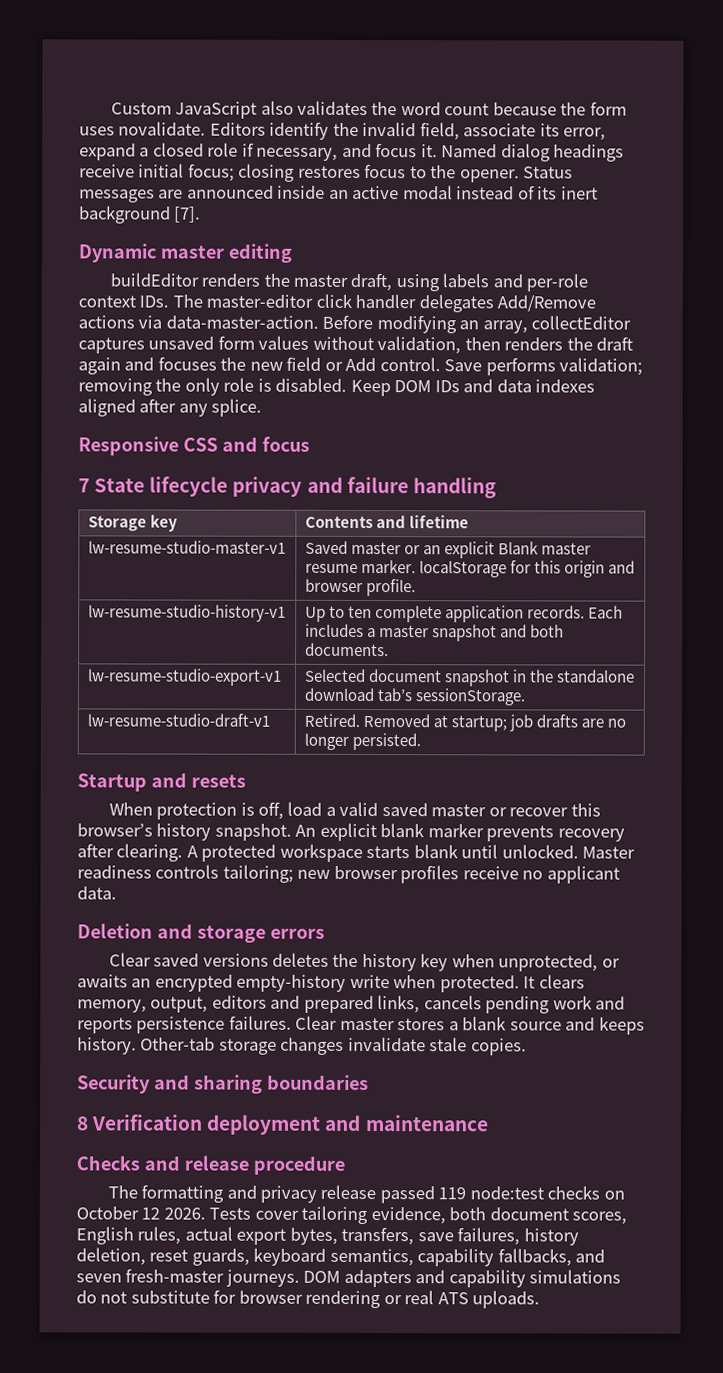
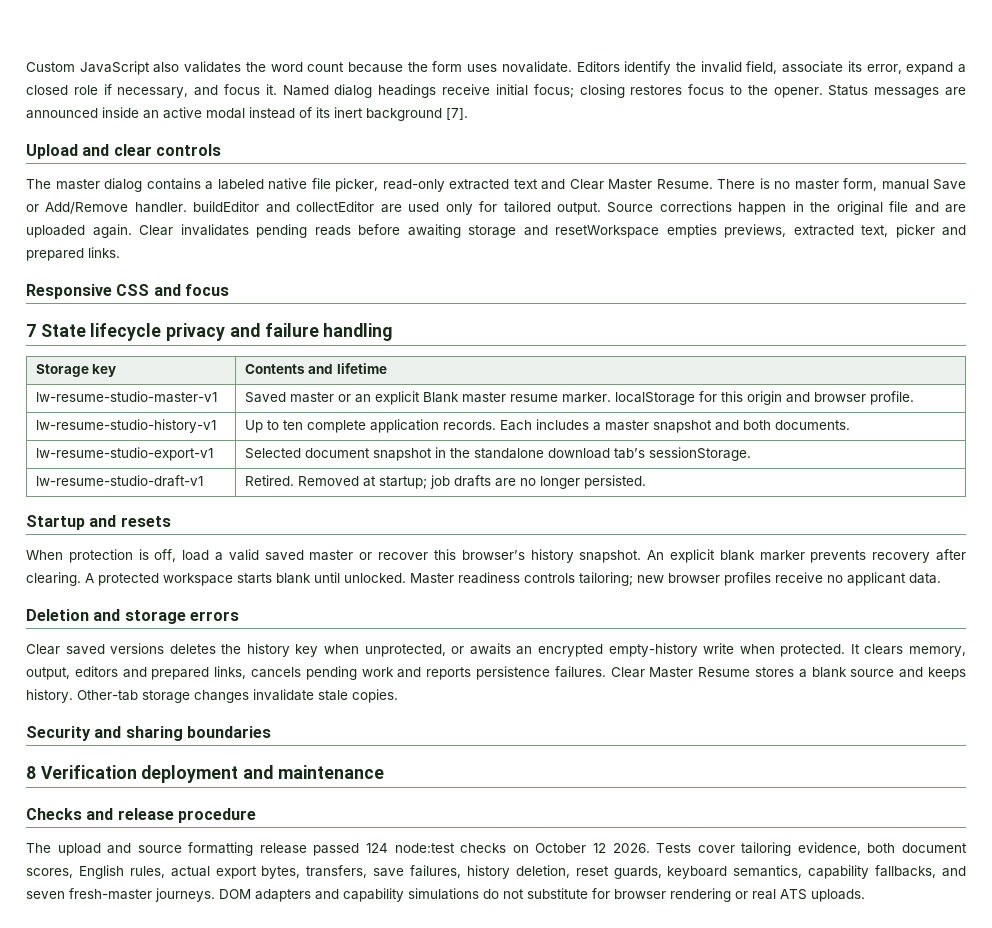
- Dynamic master editing
- buildEditor renders the master draft, using labels and per-role context IDs. The master-editor click handler delegates Add/Remove actions via data-master-action. Before modifying an array, collectEditor captures unsaved form values without validation, then renders the draft again and focuses the new field or Add control. Save performs validation; removing the only role is disabled. Keep DOM IDs and data indexes aligned after any splice.
+ Upload and clear controls
+ The master dialog contains a labeled native file picker, read-only extracted text and Clear Master Resume. There is no master form, manual Save or Add/Remove handler. buildEditor and collectEditor are used only for tailored output. Source corrections happen in the original file and are uploaded again. Clear invalidates pending reads before awaiting storage and resetWorkspace empties previews, extracted text, picker and prepared links.
- Clear master stores a blank source and keeps history.
+ Clear Master Resume stores a blank source and keeps history.
- The formatting and privacy release passed 119 node:test checks on October 12 2026.
+ The upload and source formatting release passed 124 node:test checks on October 12 2026.

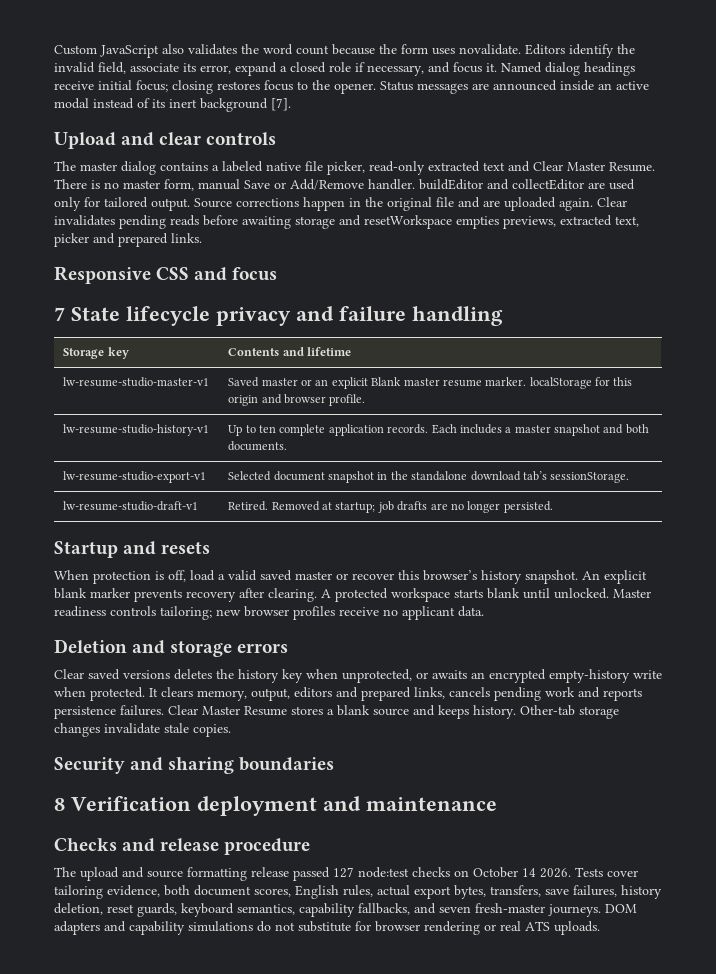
- The upload and source formatting release passed 124 node:test checks on October 12 2026.
+ The upload and source formatting release passed 127 node:test checks on October 14 2026.

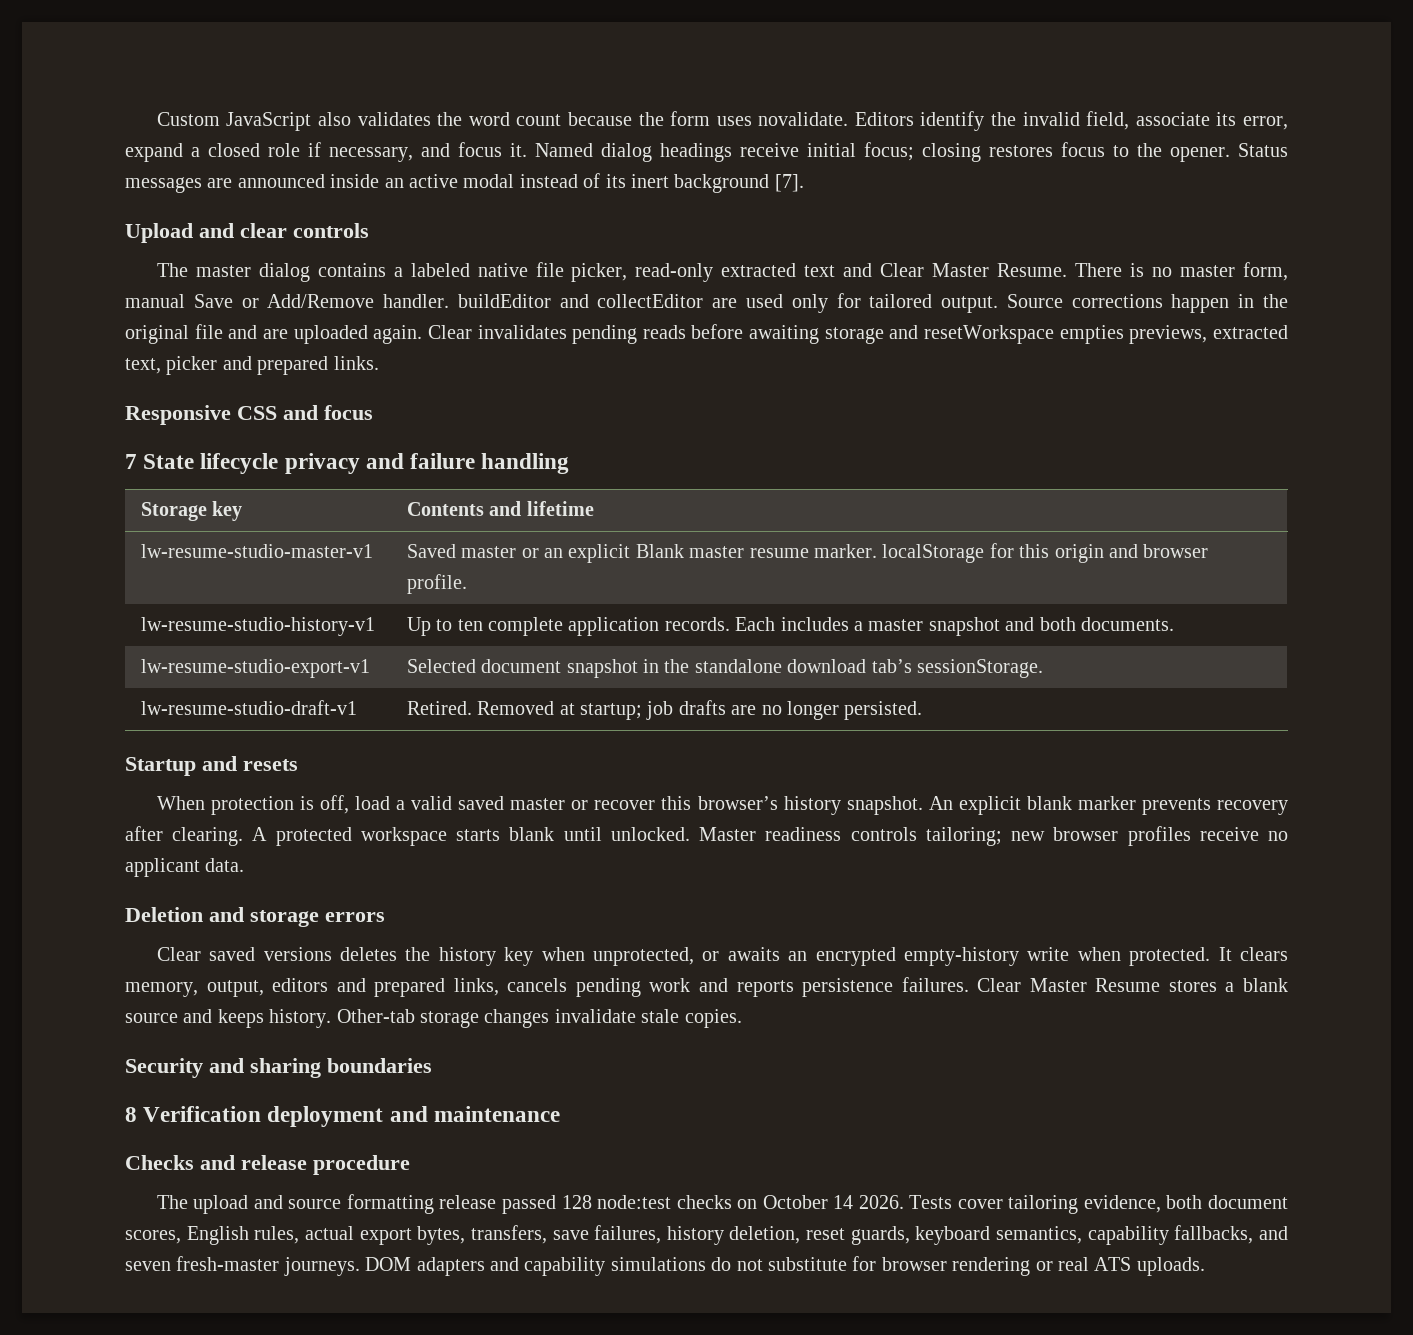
- The upload and source formatting release passed 127 node:test checks on October 14 2026.
+ The upload and source formatting release passed 128 node:test checks on October 14 2026.

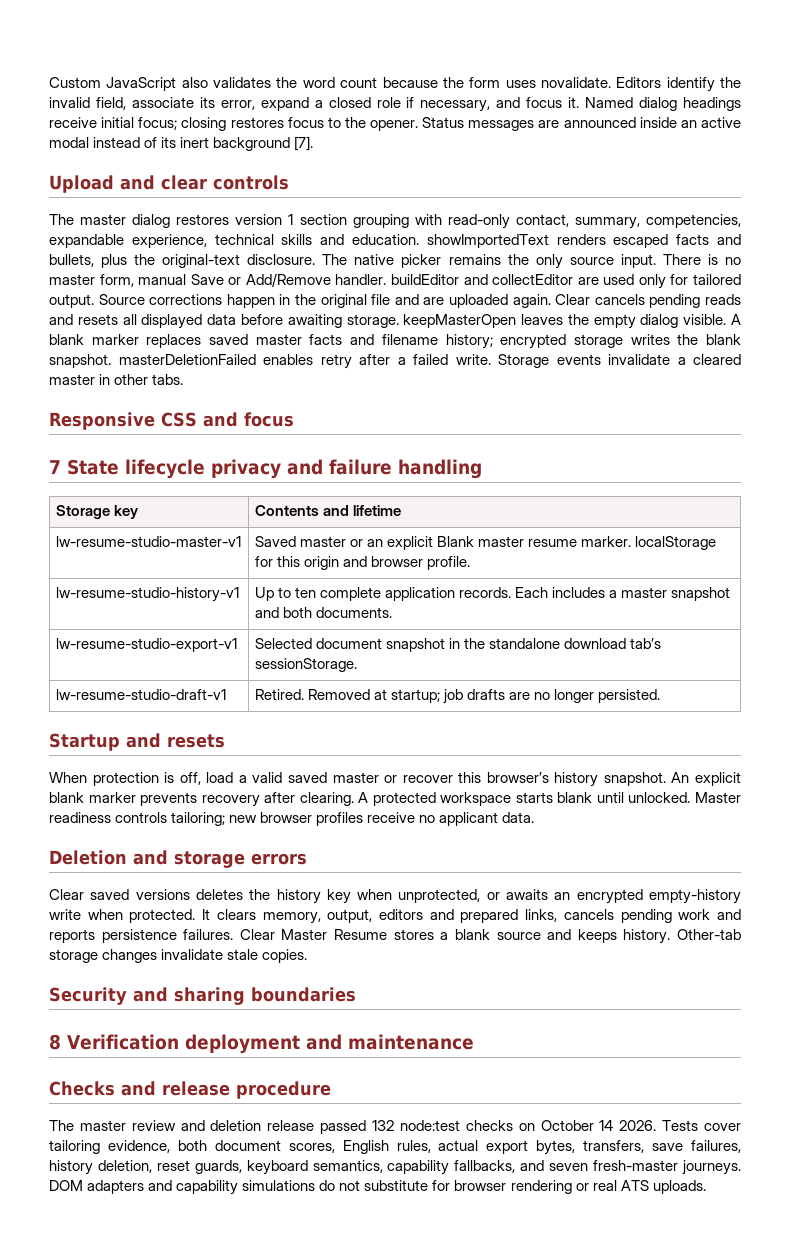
- The master dialog contains a labeled native file picker, read-only extracted text and Clear Master Resume.
+ The master dialog restores version 1 section grouping with read-only contact, summary, competencies, expandable experience, technical skills and education. showImportedText renders escaped facts and bullets, plus the original-text disclosure. The native picker remains the only source input.
- Clear invalidates pending reads before awaiting storage and resetWorkspace empties previews, extracted text, picker and prepared links.
+ Clear cancels pending reads and resets all displayed data before awaiting storage. keepMasterOpen leaves the empty dialog visible. A blank marker replaces saved master facts and filename history; encrypted storage writes the blank snapshot. masterDeletionFailed enables retry after a failed write. Storage events invalidate a cleared master in other tabs.
- The upload and source formatting release passed 128 node:test checks on October 14 2026.
+ The master review and deletion release passed 132 node:test checks on October 14 2026.

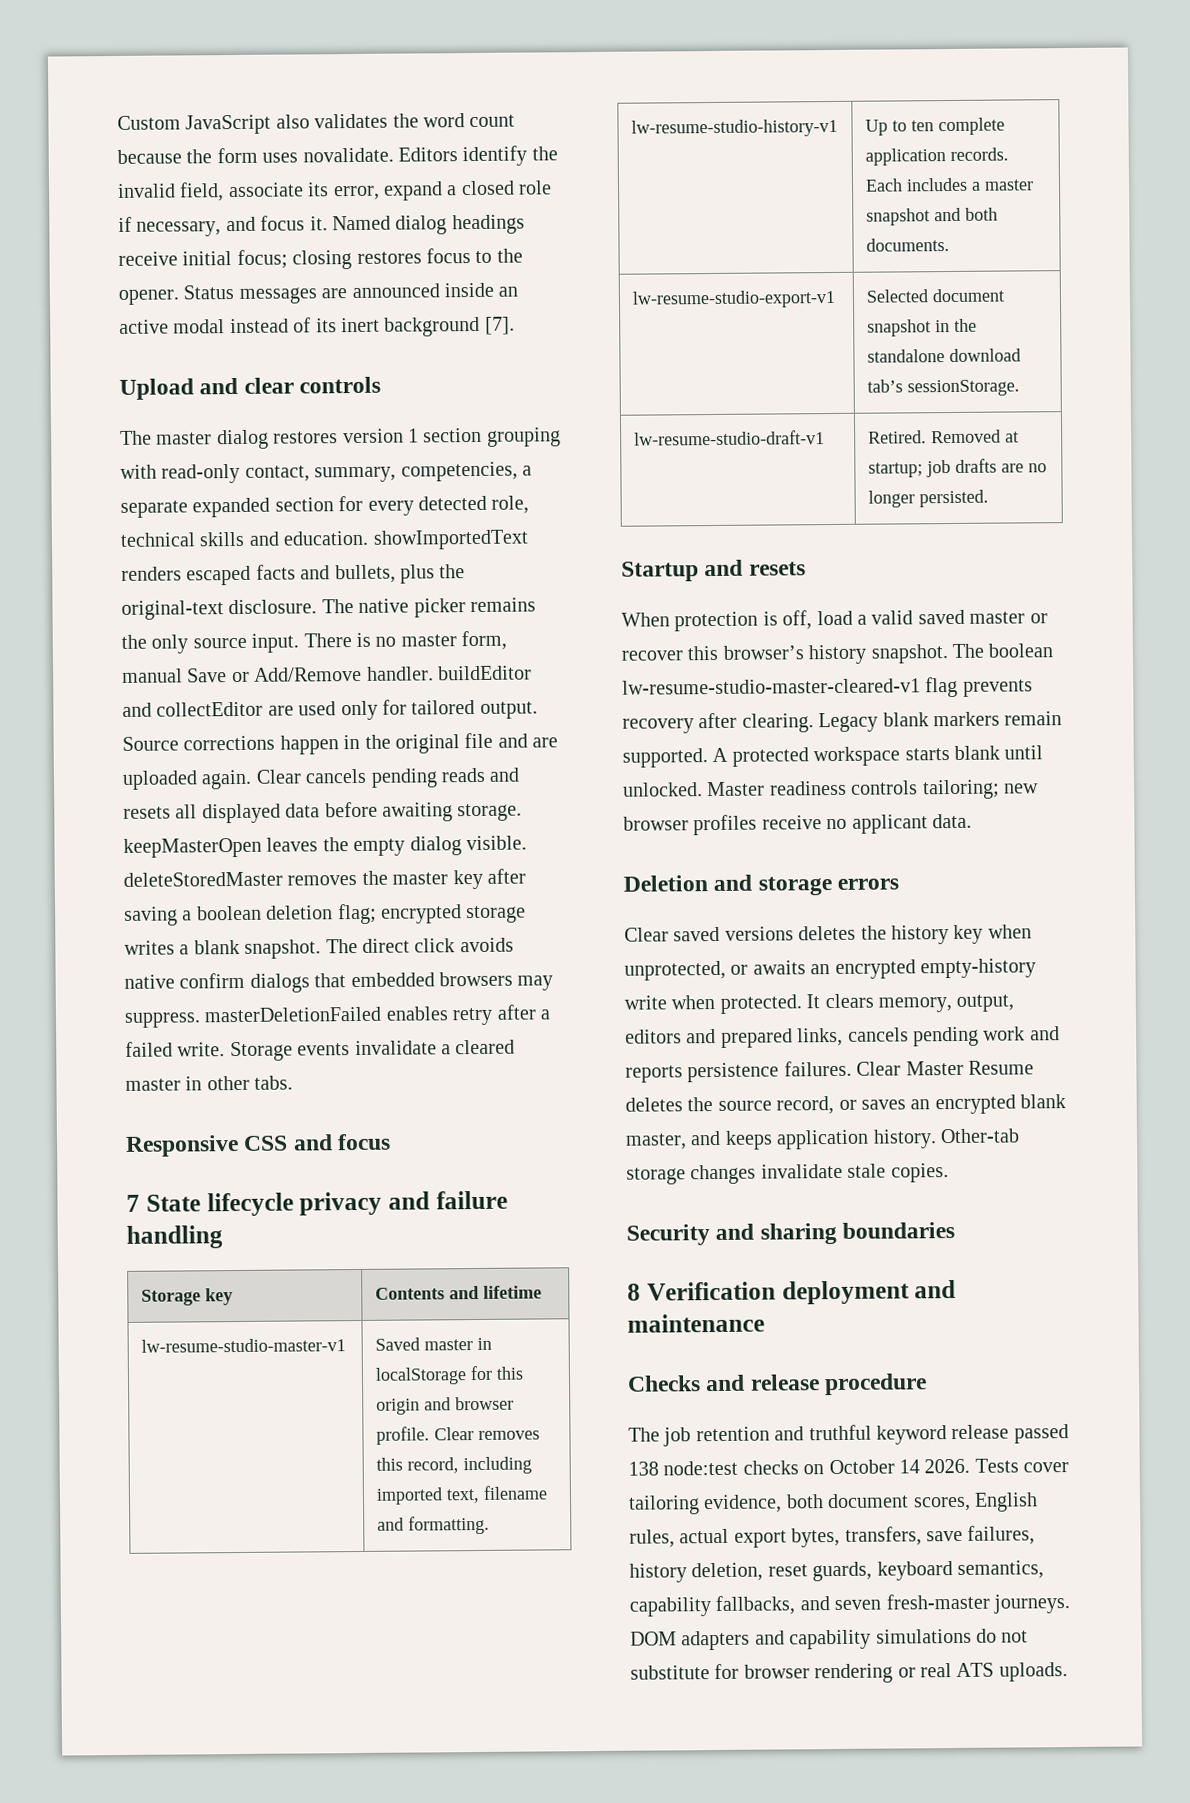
- The master dialog restores version 1 section grouping with read-only contact, summary, competencies, expandable experience, technical skills and education. showImportedText renders escaped facts and bullets, plus the original-text disclosure.
+ The master dialog restores version 1 section grouping with read-only contact, summary, competencies, a separate expanded section for every detected role, technical skills and education. showImportedText renders escaped facts and bullets, plus the original-text disclosure.
- Clear cancels pending reads and resets all displayed data before awaiting storage. keepMasterOpen leaves the empty dialog visible. A blank marker replaces saved master facts and filename history; encrypted storage writes the blank snapshot. masterDeletionFailed enables retry after a failed write.
+ Clear cancels pending reads and resets all displayed data before awaiting storage. keepMasterOpen leaves the empty dialog visible. deleteStoredMaster removes the master key after saving a boolean deletion flag; encrypted storage writes a blank snapshot. The direct click avoids native confirm dialogs that embedded browsers may suppress. masterDeletionFailed enables retry after a failed write.
- lw-resume-studio-master-v1 | Saved master or an explicit Blank master resume marker. localStorage for this origin and browser profile.
+ lw-resume-studio-master-v1 | Saved master in localStorage for this origin and browser profile. Clear removes this record, including imported text, filename and formatting.
- An explicit blank marker prevents recovery after clearing.
+ The boolean lw-resume-studio-master-cleared-v1 flag prevents recovery after clearing. Legacy blank markers remain supported.
- Clear Master Resume stores a blank source and keeps history.
+ Clear Master Resume deletes the source record, or saves an encrypted blank master, and keeps application history.
- The master review and deletion release passed 132 node:test checks on October 14 2026.
+ The job retention and truthful keyword release passed 138 node:test checks on October 14 2026.

